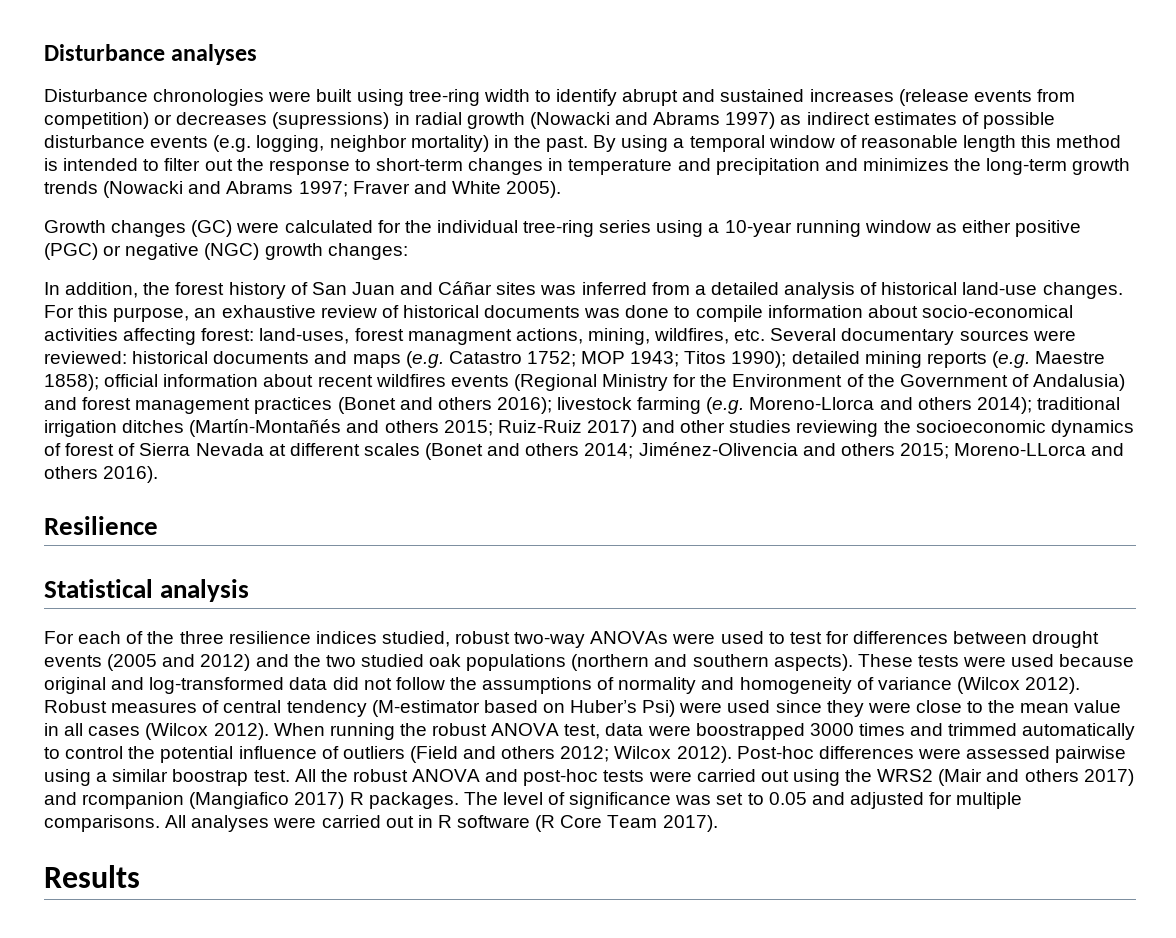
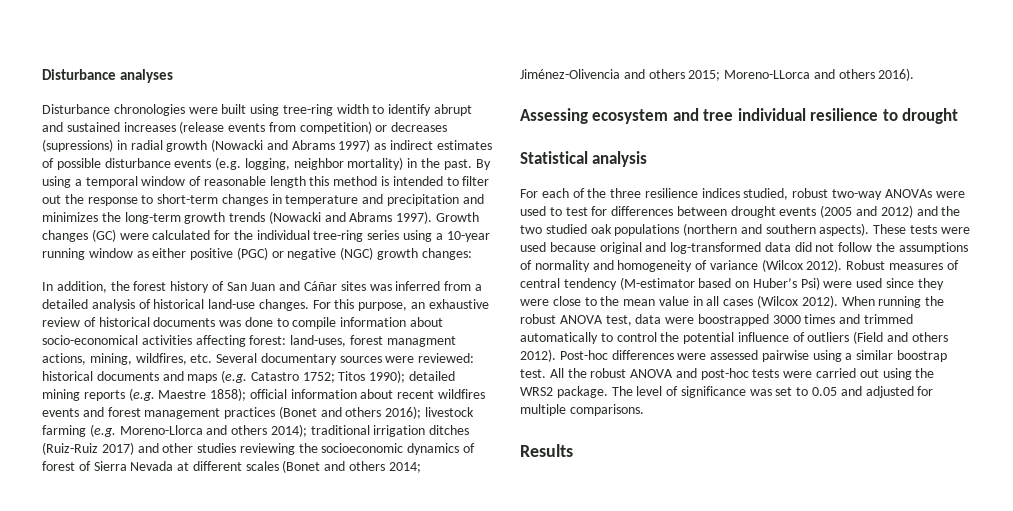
- By using a temporal window of reasonable length this method is intended to filter out the response to short-term changes in temperature and precipitation and minimizes the long-term growth trends (Nowacki and Abrams 1997; Fraver and White 2005).
- Growth changes (GC) were calculated for the individual tree-ring series using a 10-year running window as either positive (PGC) or negative (NGC) growth changes:
+ By using a temporal window of reasonable length this method is intended to filter out the response to short-term changes in temperature and precipitation and minimizes the long-term growth trends (Nowacki and Abrams 1997). Growth changes (GC) were calculated for the individual tree-ring series using a 10-year running window as either positive (PGC) or negative (NGC) growth changes:
- MOP 1943;
- official information about recent wildfires events (Regional Ministry for the Environment of the Government of Andalusia) and forest management practices (Bonet and others 2016);
+ official information about recent wildfires events and forest management practices (Bonet and others 2016);
- traditional irrigation ditches (Martín-Montañés and others 2015; Ruiz-Ruiz 2017) and other studies reviewing the socioeconomic dynamics of forest of Sierra Nevada at different scales (Bonet and others 2014;
+ traditional irrigation ditches (Ruiz-Ruiz 2017) and other studies reviewing the socioeconomic dynamics of forest of Sierra Nevada at different scales (Bonet and others 2014;
- Resilience
+ Assessing ecosystem and tree individual resilience to drought
- When running the robust ANOVA test, data were boostrapped 3000 times and trimmed automatically to control the potential influence of outliers (Field and others 2012; Wilcox 2012).
+ When running the robust ANOVA test, data were boostrapped 3000 times and trimmed automatically to control the potential influence of outliers (Field and others 2012).
- All the robust ANOVA and post-hoc tests were carried out using the WRS2 (Mair and others 2017) and rcompanion (Mangiafico 2017) R packages.
+ All the robust ANOVA and post-hoc tests were carried out using the WRS2 package.
- All analyses were carried out in R software (R Core Team 2017).

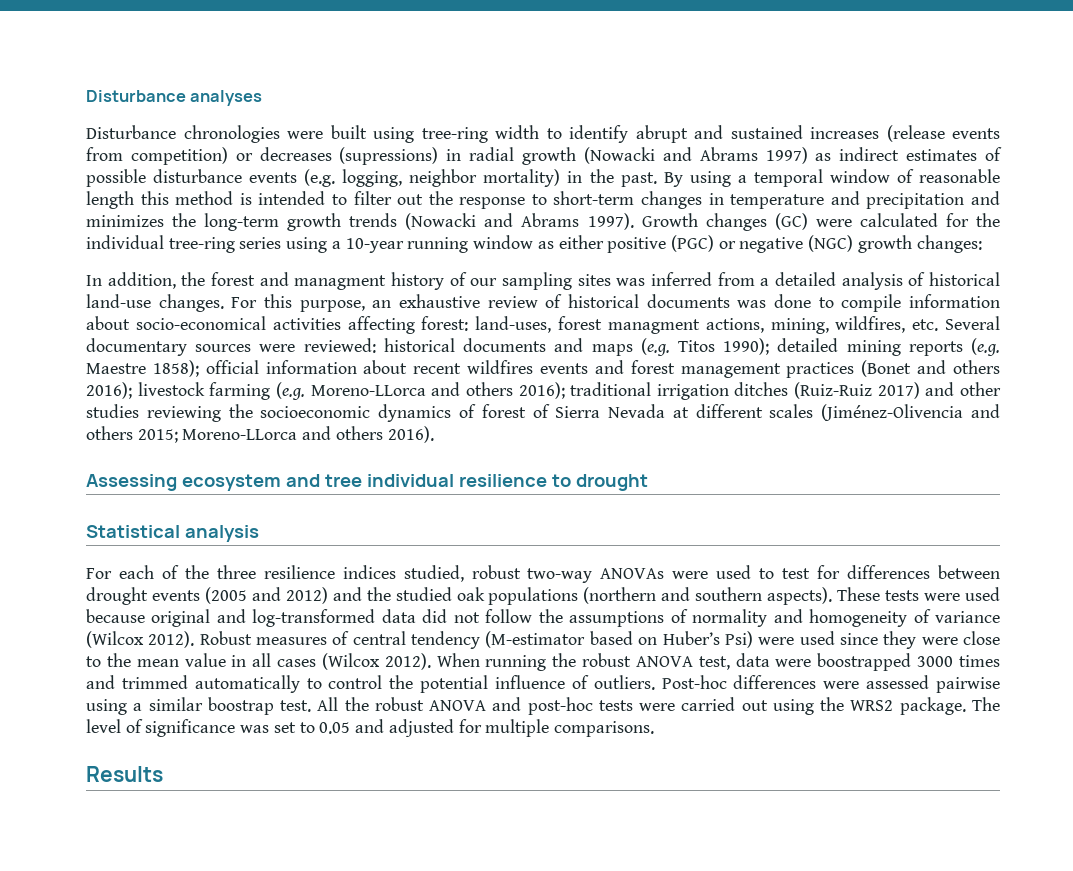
- In addition, the forest history of San Juan and Cáñar sites was inferred from a detailed analysis of historical land-use changes.
+ In addition, the forest and managment history of our sampling sites was inferred from a detailed analysis of historical land-use changes.
- historical documents and maps (e.g. Catastro 1752; Titos 1990);
+ historical documents and maps (e.g. Titos 1990);
- livestock farming (e.g. Moreno-Llorca and others 2014);
+ livestock farming (e.g. Moreno-LLorca and others 2016);
- traditional irrigation ditches (Ruiz-Ruiz 2017) and other studies reviewing the socioeconomic dynamics of forest of Sierra Nevada at different scales (Bonet and others 2014; Jiménez-Olivencia and others 2015;
+ traditional irrigation ditches (Ruiz-Ruiz 2017) and other studies reviewing the socioeconomic dynamics of forest of Sierra Nevada at different scales (Jiménez-Olivencia and others 2015;
- For each of the three resilience indices studied, robust two-way ANOVAs were used to test for differences between drought events (2005 and 2012) and the two studied oak populations (northern and southern aspects).
+ For each of the three resilience indices studied, robust two-way ANOVAs were used to test for differences between drought events (2005 and 2012) and the studied oak populations (northern and southern aspects).
- When running the robust ANOVA test, data were boostrapped 3000 times and trimmed automatically to control the potential influence of outliers (Field and others 2012).
+ When running the robust ANOVA test, data were boostrapped 3000 times and trimmed automatically to control the potential influence of outliers.

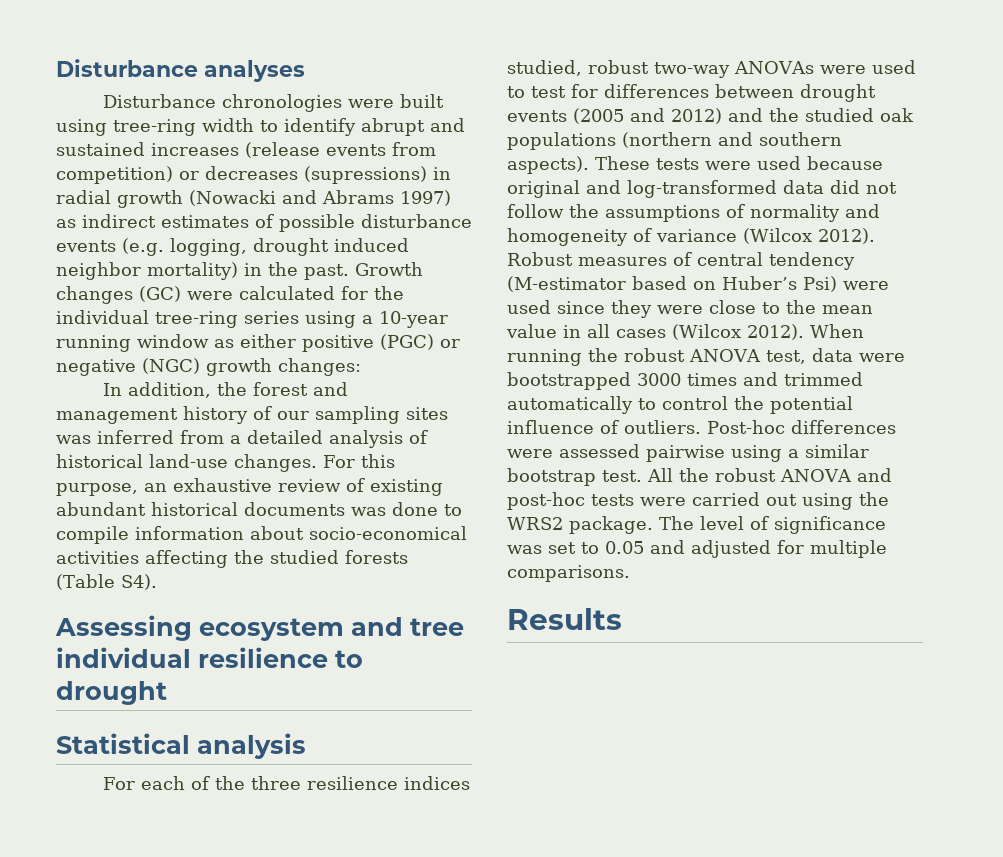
- Disturbance chronologies were built using tree-ring width to identify abrupt and sustained increases (release events from competition) or decreases (supressions) in radial growth (Nowacki and Abrams 1997) as indirect estimates of possible disturbance events (e.g. logging, neighbor mortality) in the past.
+ Disturbance chronologies were built using tree-ring width to identify abrupt and sustained increases (release events from competition) or decreases (supressions) in radial growth (Nowacki and Abrams 1997) as indirect estimates of possible disturbance events (e.g. logging, drought induced neighbor mortality) in the past.
- By using a temporal window of reasonable length this method is intended to filter out the response to short-term changes in temperature and precipitation and minimizes the long-term growth trends (Nowacki and Abrams 1997).
- In addition, the forest and managment history of our sampling sites was inferred from a detailed analysis of historical land-use changes.
+ In addition, the forest and management history of our sampling sites was inferred from a detailed analysis of historical land-use changes.
- For this purpose, an exhaustive review of historical documents was done to compile information about socio-economical activities affecting forest: land-uses, forest managment actions, mining, wildfires, etc. Several documentary sources were reviewed: historical documents and maps (e.g. Titos 1990); detailed mining reports (e.g. Maestre 1858); official information about recent wildfires events and forest management practices (Bonet and others 2016); livestock farming (e.g. Moreno-LLorca and others 2016); traditional irrigation ditches (Ruiz-Ruiz 2017) and other studies reviewing the socioeconomic dynamics of forest of Sierra Nevada at different scales (Jiménez-Olivencia and others 2015; Moreno-LLorca and others 2016).
+ For this purpose, an exhaustive review of existing abundant historical documents was done to compile information about socio-economical activities affecting the studied forests (Table S4).
- When running the robust ANOVA test, data were boostrapped 3000 times and trimmed automatically to control the potential influence of outliers.
+ When running the robust ANOVA test, data were bootstrapped 3000 times and trimmed automatically to control the potential influence of outliers.
- Post-hoc differences were assessed pairwise using a similar boostrap test.
+ Post-hoc differences were assessed pairwise using a similar bootstrap test.

